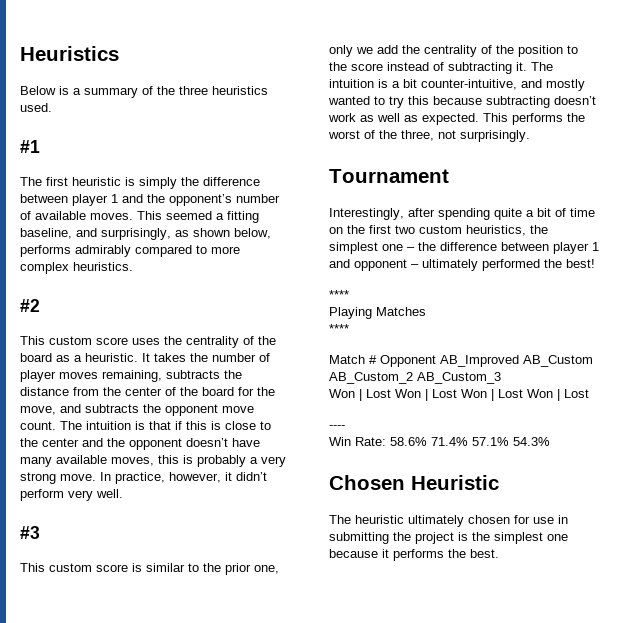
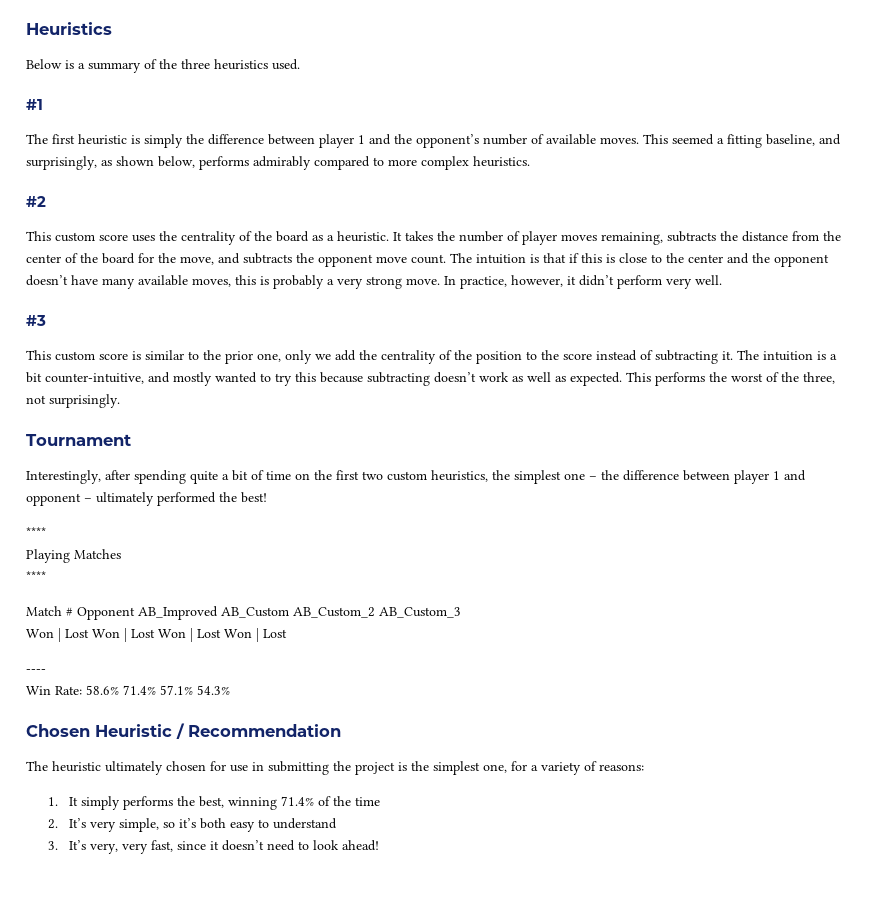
- Chosen Heuristic
+ Chosen Heuristic / Recommendation
- The heuristic ultimately chosen for use in submitting the project is the simplest one because it performs the best.
+ The heuristic ultimately chosen for use in submitting the project is the simplest one, for a variety of reasons:
+ 1. It simply performs the best, winning 71.4% of the time
+ 2. It’s very simple, so it’s both easy to understand
+ 3. It’s very, very fast, since it doesn’t need to look ahead!

